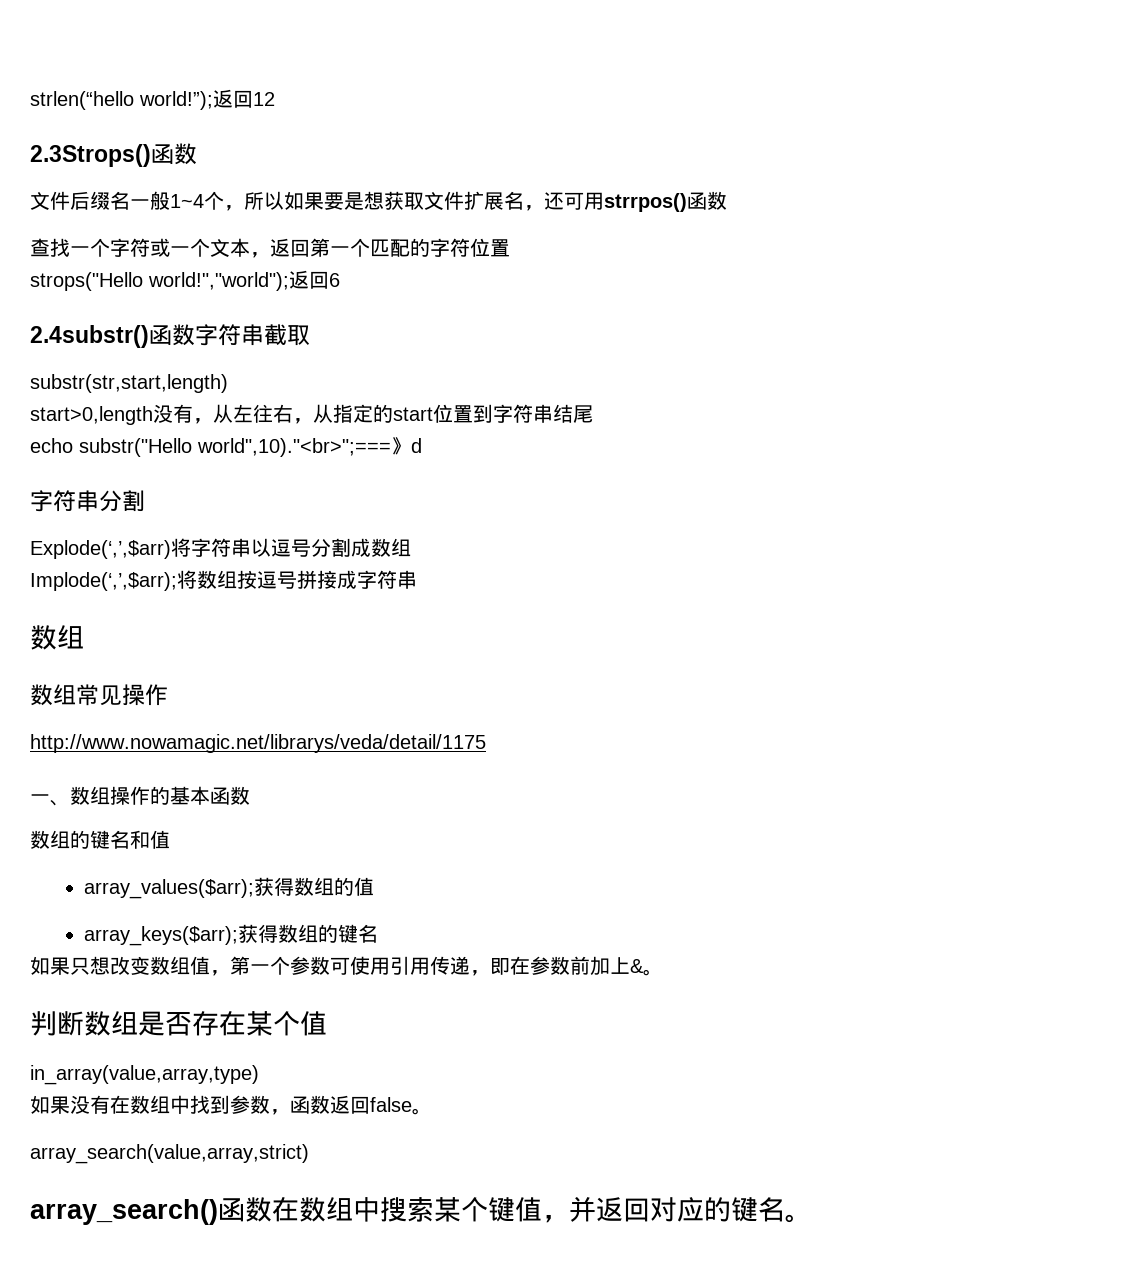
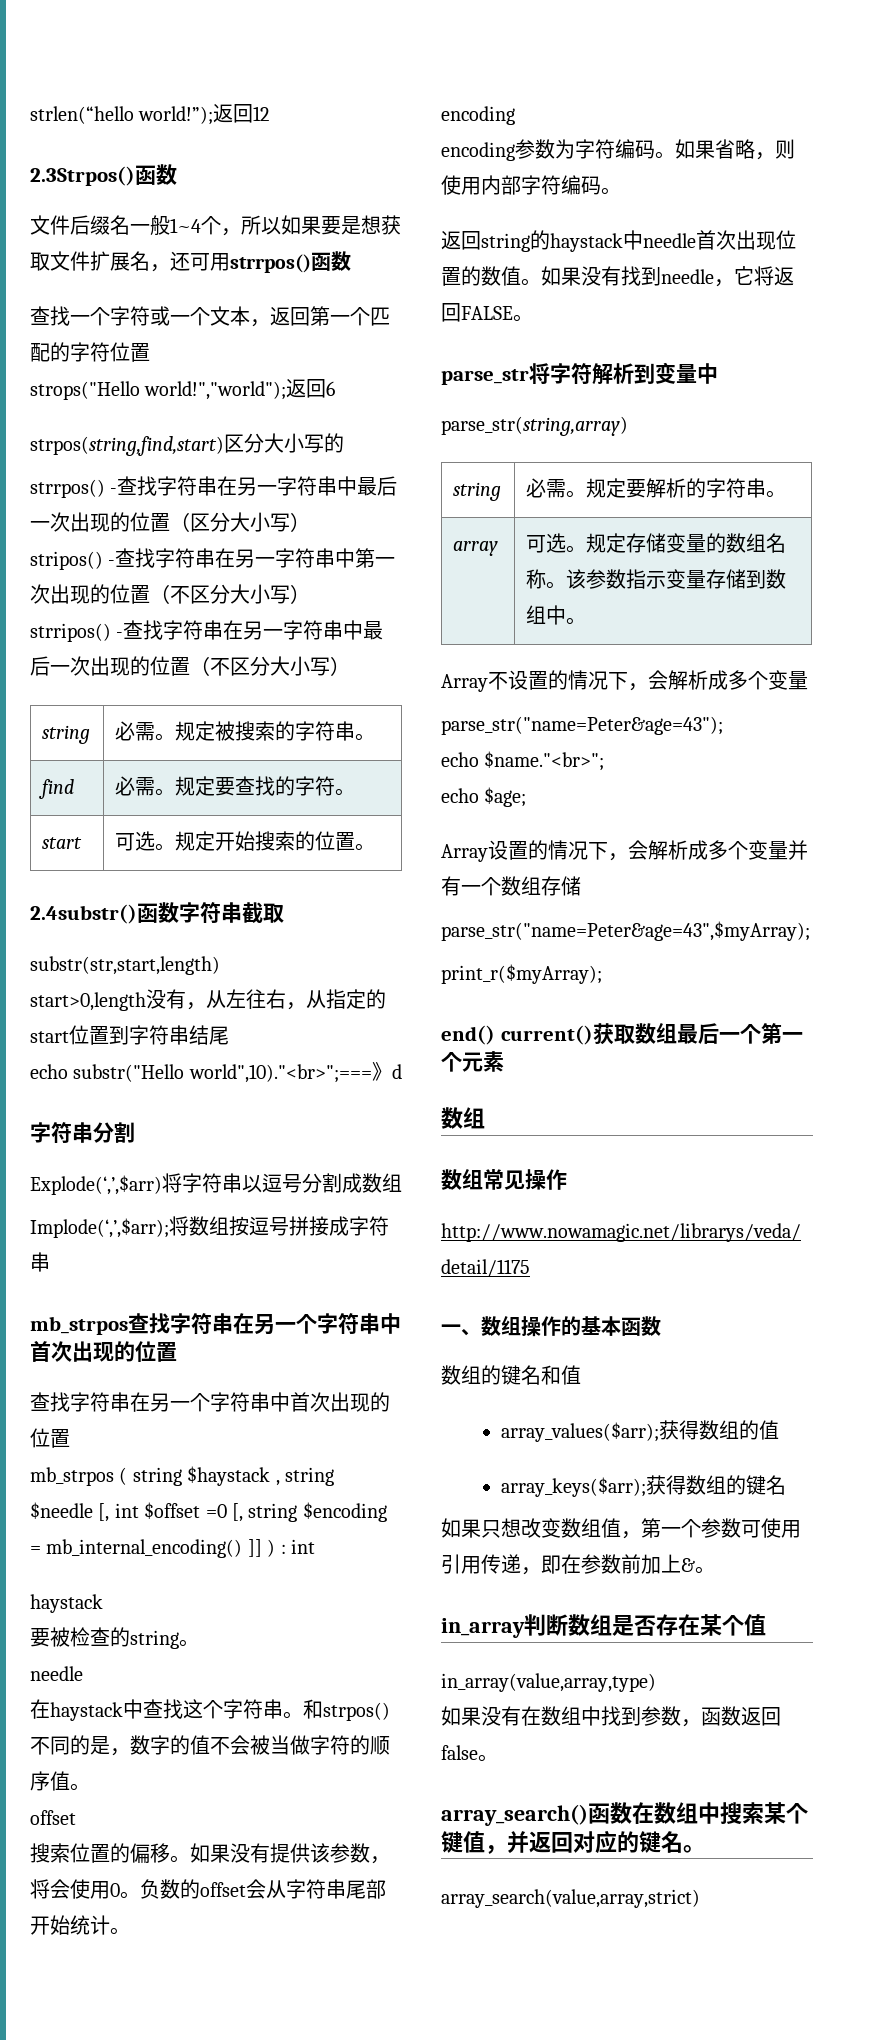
- 2.3Strops()函数
+ 2.3Strpos()函数
+ strpos(string,find,start)区分大小写的
+ strrpos() -查找字符串在另一字符串中最后一次出现的位置（区分大小写）
+ stripos() -查找字符串在另一字符串中第一次出现的位置（不区分大小写）
+ strripos() -查找字符串在另一字符串中最后一次出现的位置（不区分大小写）
+ string | 必需。规定被搜索的字符串。
+ find | 必需。规定要查找的字符。
+ start | 可选。规定开始搜索的位置。
+ mb_strpos查找字符串在另一个字符串中首次出现的位置
+ 查找字符串在另一个字符串中首次出现的位置
+ mb_strpos ( string $haystack , string $needle [, int $offset =0 [, string $encoding = mb_internal_encoding() ]] ) : int
+ haystack
+ 要被检查的string。
+ needle
+ 在haystack中查找这个字符串。和strpos()不同的是，数字的值不会被当做字符的顺序值。
+ offset
+ 搜索位置的偏移。如果没有提供该参数，将会使用0。负数的offset会从字符串尾部开始统计。
+ encoding
+ encoding参数为字符编码。如果省略，则使用内部字符编码。
+ 返回string的haystack中needle首次出现位置的数值。如果没有找到needle，它将返回FALSE。
+ parse_str将字符解析到变量中
+ parse_str(string,array)
+ string | 必需。规定要解析的字符串。
+ array | 可选。规定存储变量的数组名称。该参数指示变量存储到数组中。
+ Array不设置的情况下，会解析成多个变量
+ parse_str("name=Peter&age=43");
+ echo $name."<br>";
+ echo $age;
+ Array设置的情况下，会解析成多个变量并有一个数组存储
+ parse_str("name=Peter&age=43",$myArray);
+ print_r($myArray);
+ end() current()获取数组最后一个第一个元素
- 判断数组是否存在某个值
+ in_array判断数组是否存在某个值
- array_search(value,array,strict)
+ array_search(value,array,strict)

